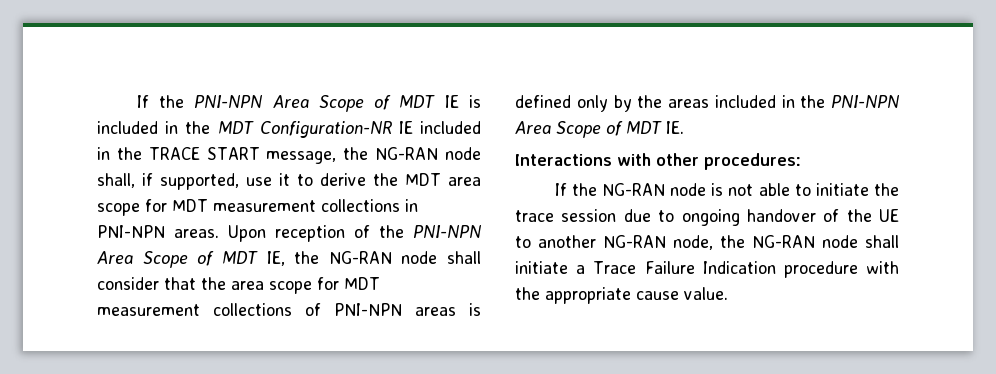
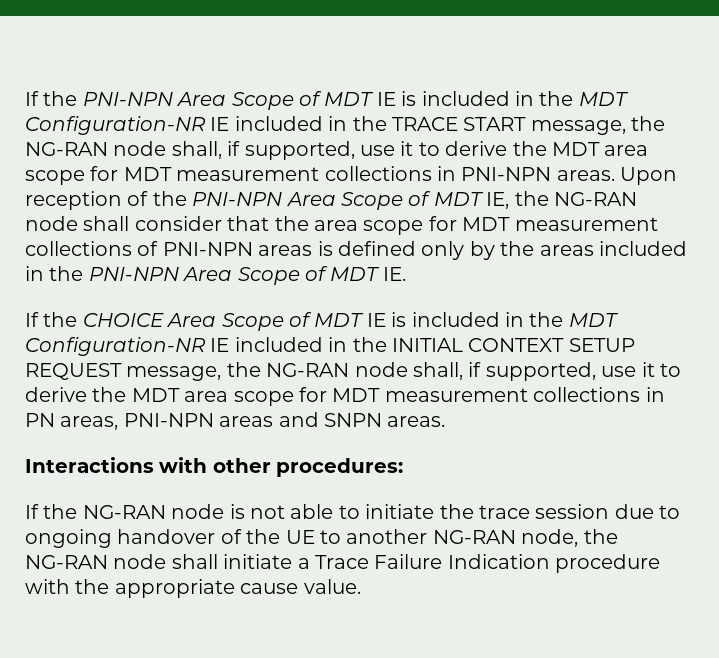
+ If the CHOICE Area Scope of MDT IE is included in the MDT Configuration-NR IE included in the INITIAL CONTEXT SETUP REQUEST message, the NG-RAN node shall, if supported, use it to derive the MDT area scope for MDT measurement collections in PN areas, PNI-NPN areas and SNPN areas.

